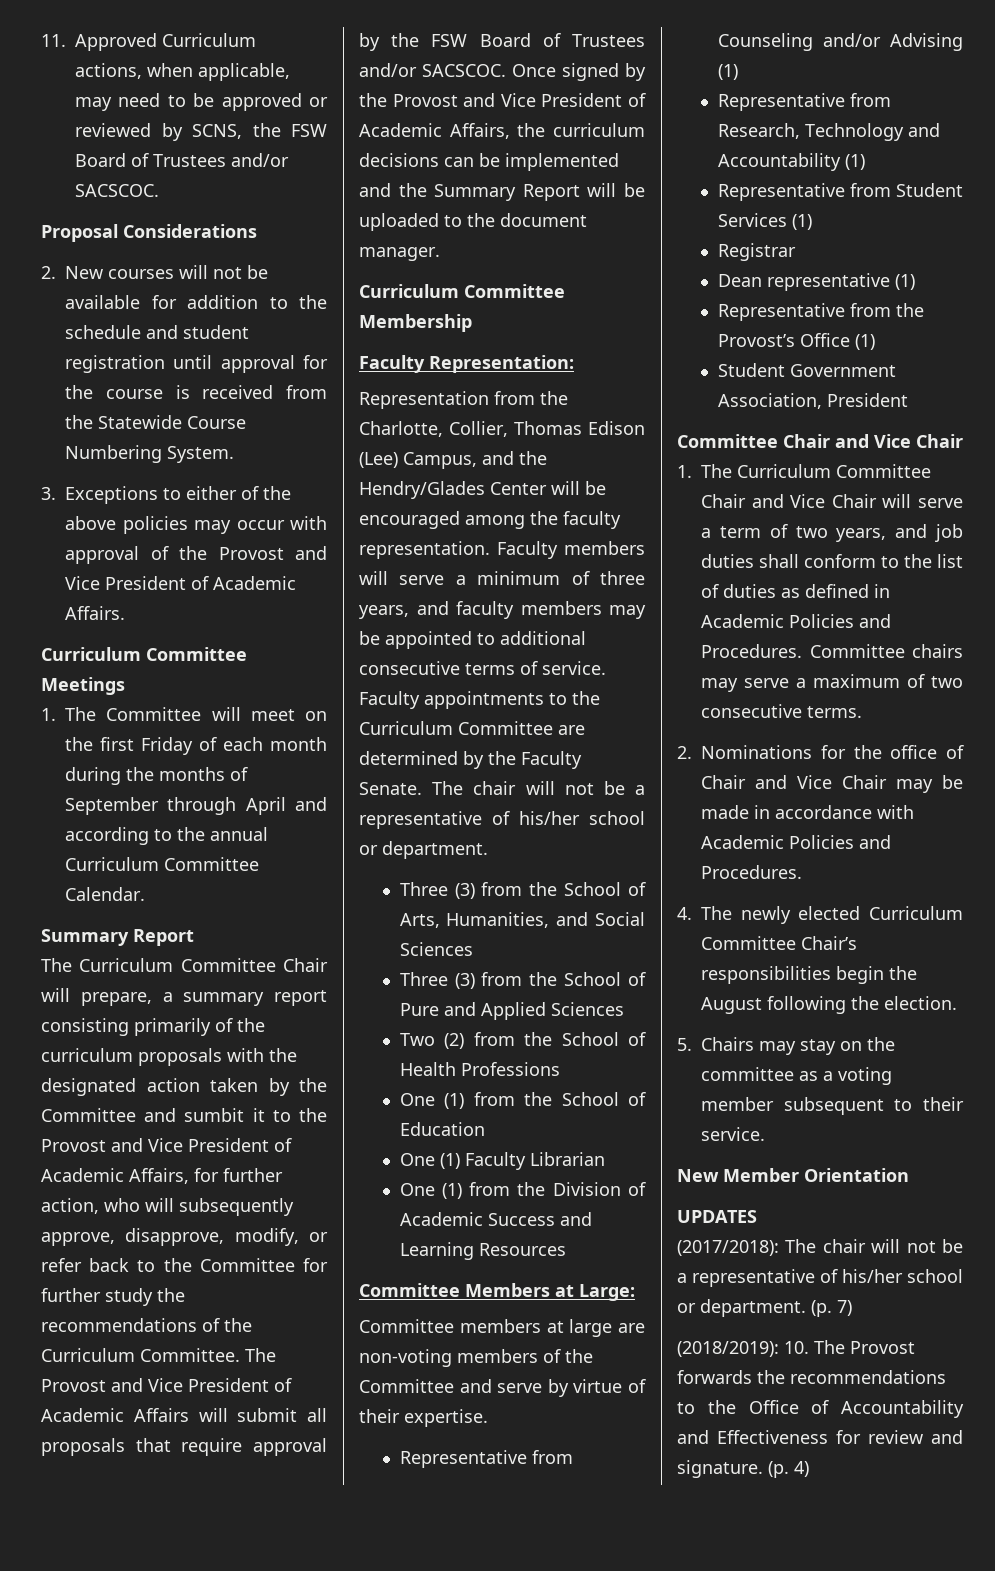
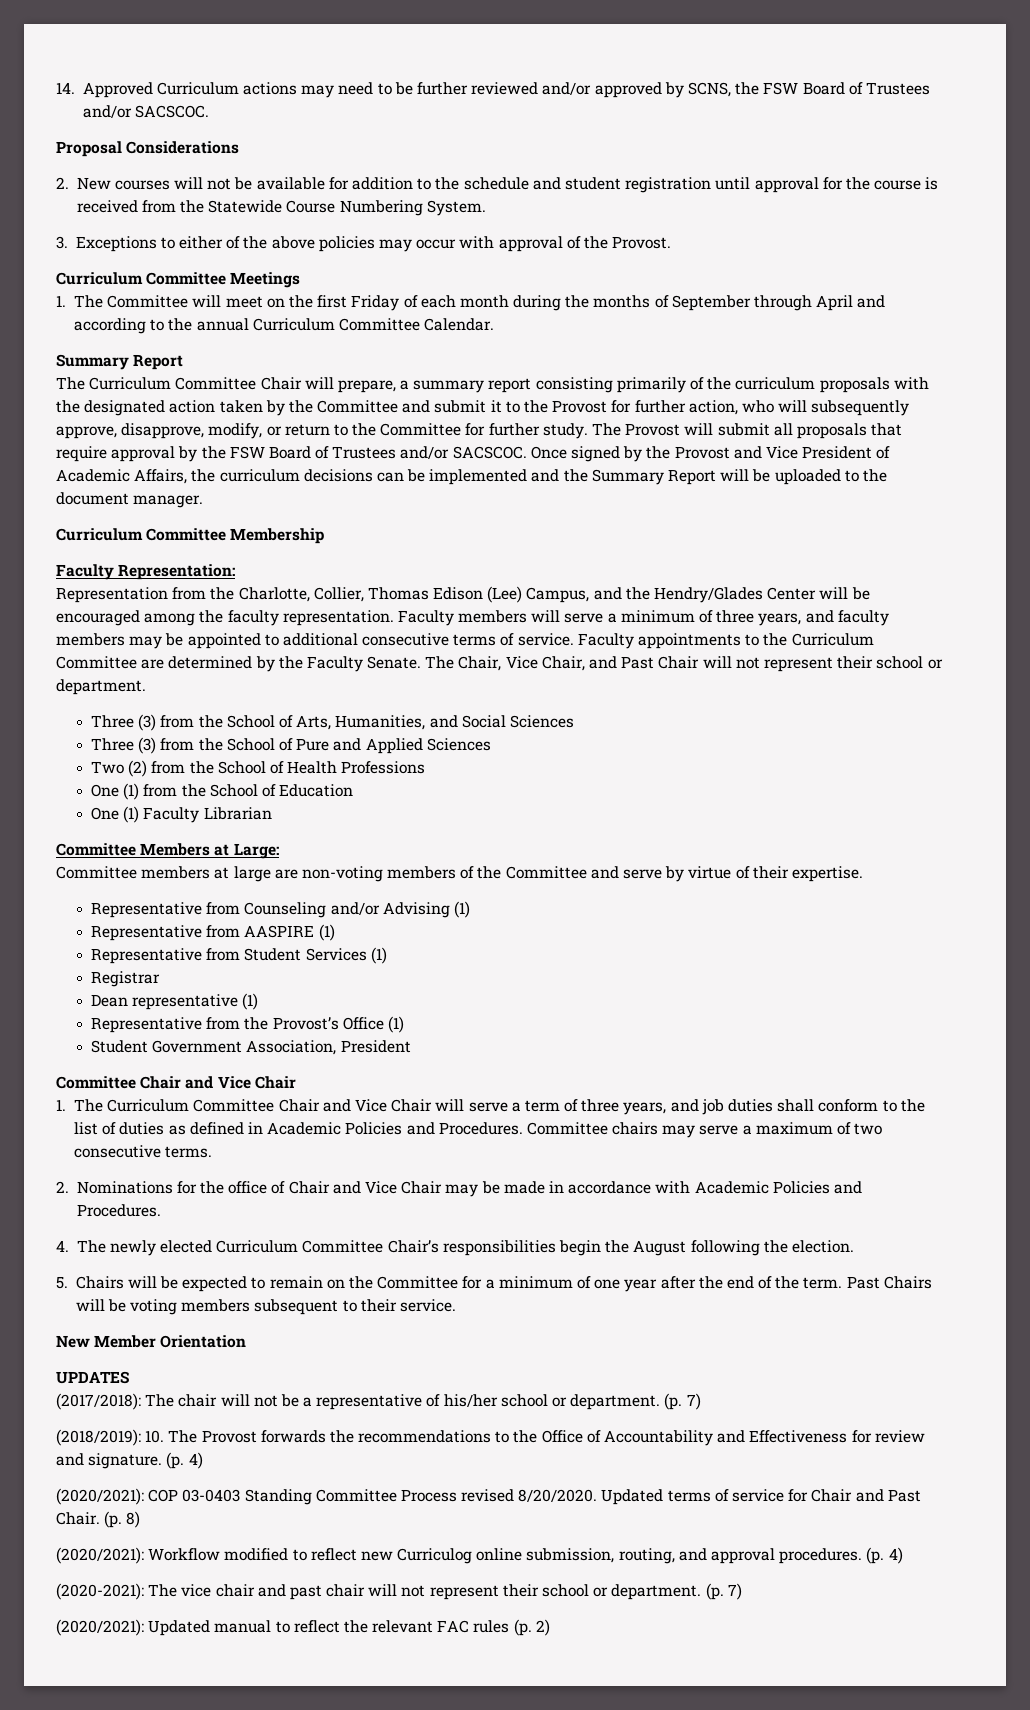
- 11. Approved Curriculum actions, when applicable, may need to be approved or reviewed by SCNS, the FSW Board of Trustees and/or SACSCOC.
+ 14. Approved Curriculum actions may need to be further reviewed and/or approved by SCNS, the FSW Board of Trustees and/or SACSCOC.
- 3. Exceptions to either of the above policies may occur with approval of the Provost and Vice President of Academic Affairs.
+ 3. Exceptions to either of the above policies may occur with approval of the Provost.
- The Curriculum Committee Chair will prepare, a summary report consisting primarily of the curriculum proposals with the designated action taken by the Committee and sumbit it to the Provost and Vice President of Academic Affairs, for further action, who will subsequently approve, disapprove, modify, or refer back to the Committee for further study the recommendations of the Curriculum Committee. The Provost and Vice President of Academic Affairs will submit all proposals that require approval by the FSW Board of Trustees and/or SACSCOC.
+ The Curriculum Committee Chair will prepare, a summary report consisting primarily of the curriculum proposals with the designated action taken by the Committee and submit it to the Provost for further action, who will subsequently approve, disapprove, modify, or return to the Committee for further study. The Provost will submit all proposals that require approval by the FSW Board of Trustees and/or SACSCOC.
- Faculty appointments to the Curriculum Committee are determined by the Faculty Senate. The chair will not be a representative of his/her school or department.
+ Faculty appointments to the Curriculum Committee are determined by the Faculty Senate. The Chair, Vice Chair, and Past Chair will not represent their school or department.
- One (1) from the Division of Academic Success and Learning Resources
- Representative from Research, Technology and Accountability (1)
+ Representative from AASPIRE (1)
- 1. The Curriculum Committee Chair and Vice Chair will serve a term of two years, and job duties shall conform to the list of duties as defined in Academic Policies and Procedures.
+ 1. The Curriculum Committee Chair and Vice Chair will serve a term of three years, and job duties shall conform to the list of duties as defined in Academic Policies and Procedures.
- 5. Chairs may stay on the committee as a voting member subsequent to their service.
+ 5. Chairs will be expected to remain on the Committee for a minimum of one year after the end of the term. Past Chairs will be voting members subsequent to their service.
+ (2020/2021): COP 03-0403 Standing Committee Process revised 8/20/2020. Updated terms of service for Chair and Past Chair. (p. 8)
+ (2020/2021): Workflow modified to reflect new Curriculog online submission, routing, and approval procedures. (p. 4)
+ (2020-2021): The vice chair and past chair will not represent their school or department. (p. 7)
+ (2020/2021): Updated manual to reflect the relevant FAC rules (p. 2)

